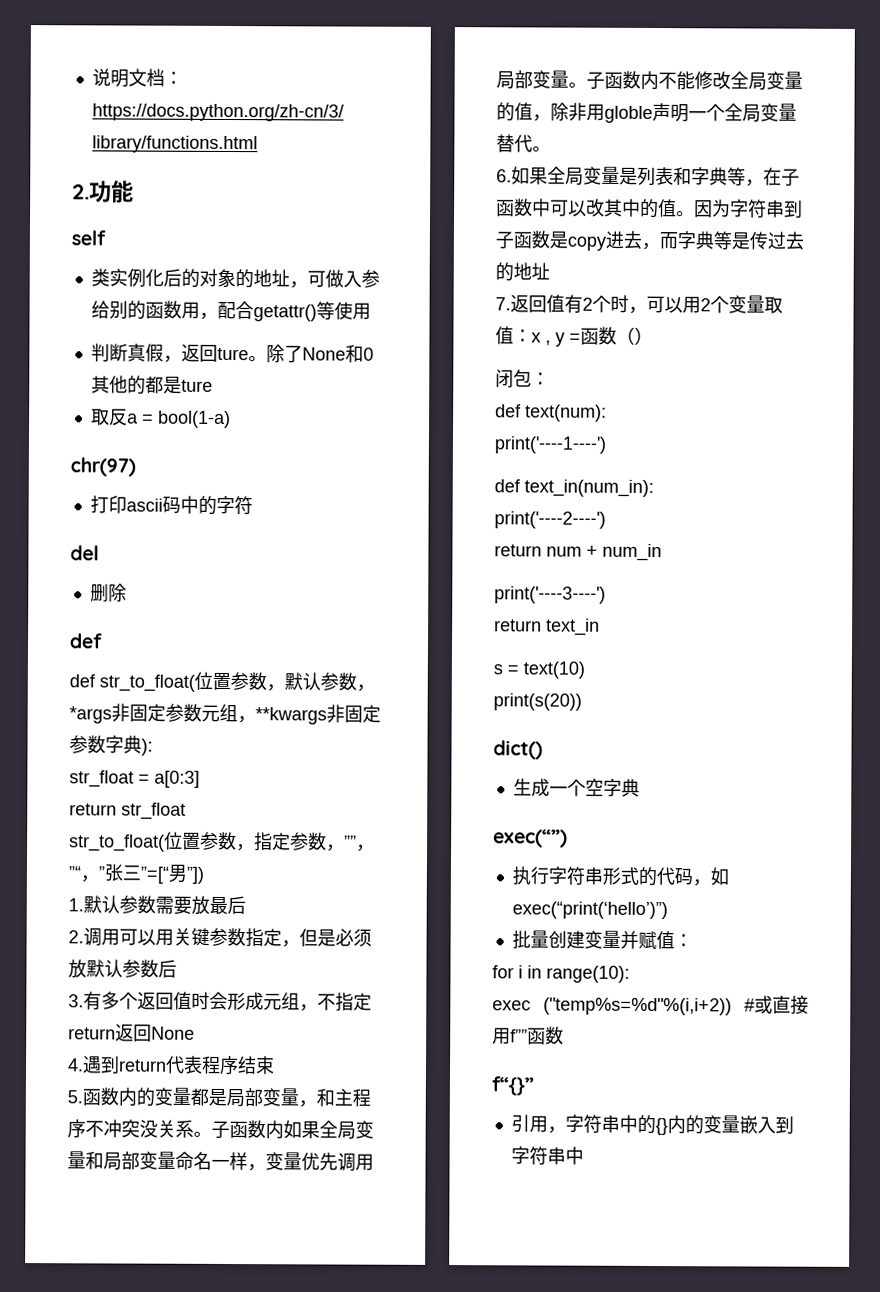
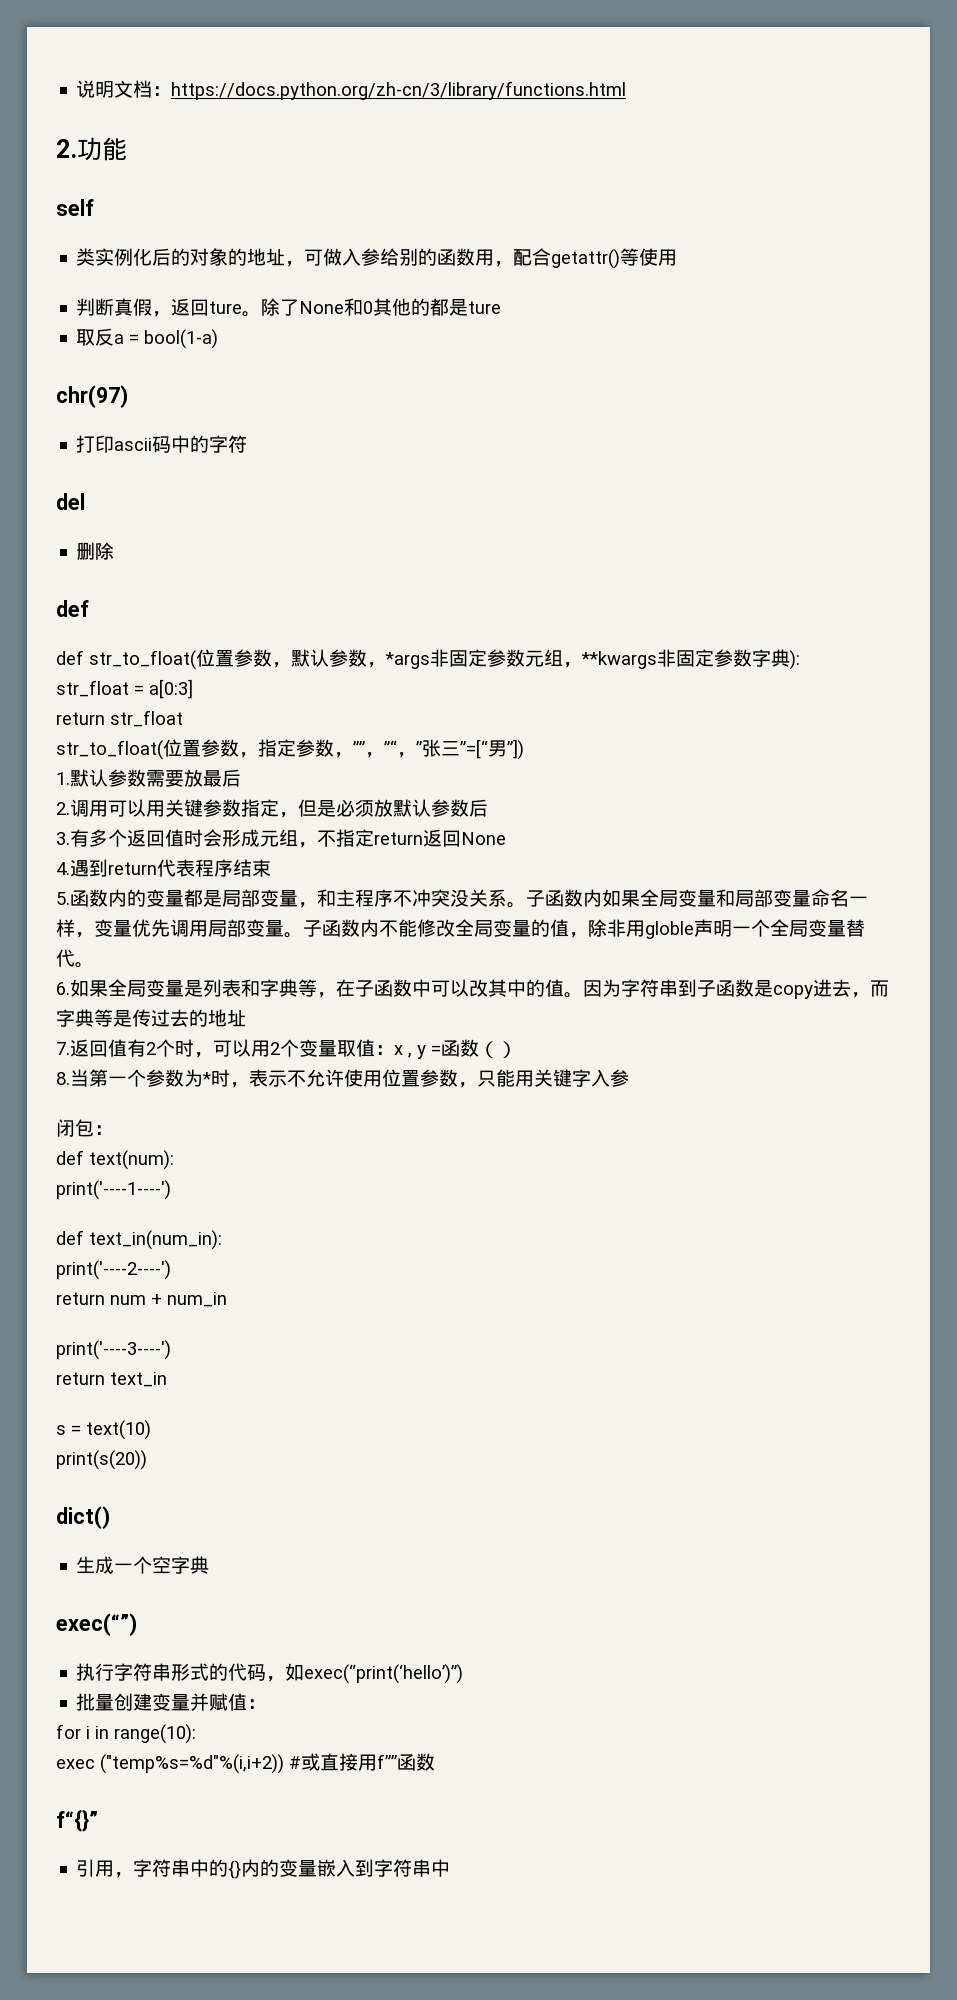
+ 8.当第一个参数为*时，表示不允许使用位置参数，只能用关键字入参

